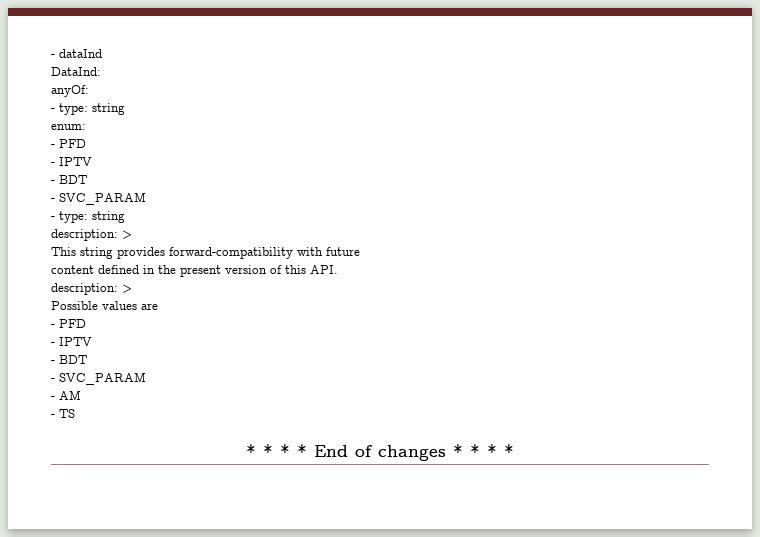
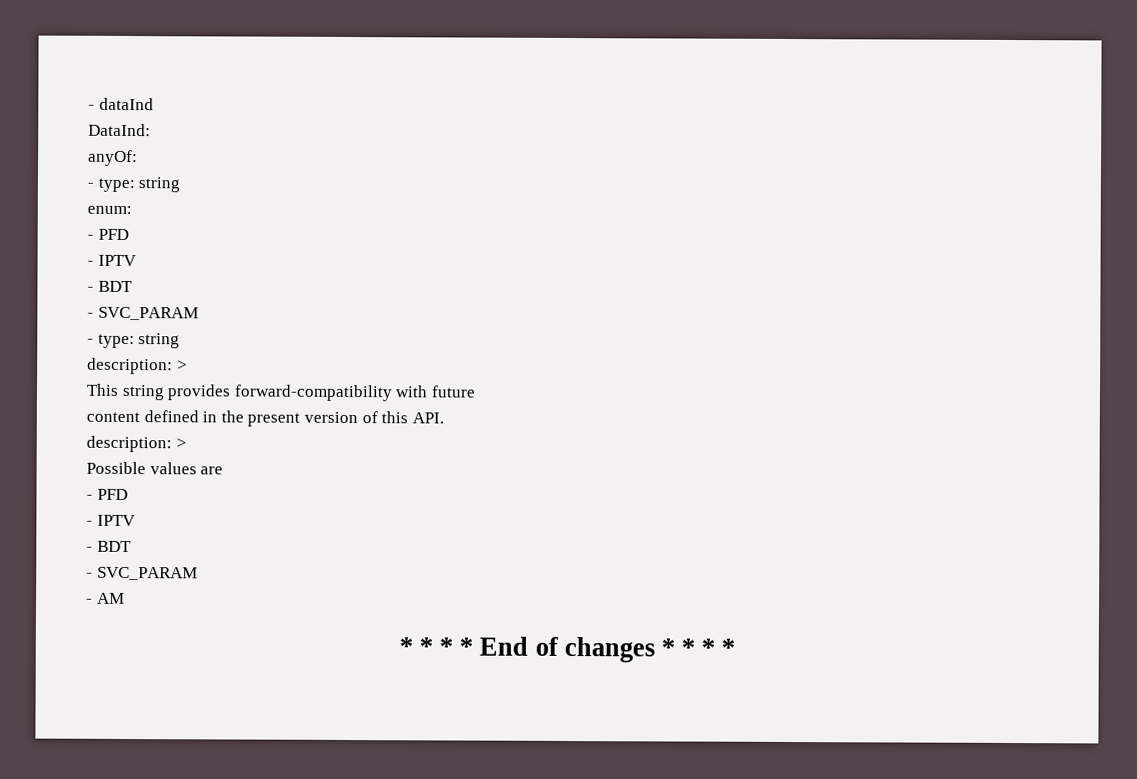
- - TS

